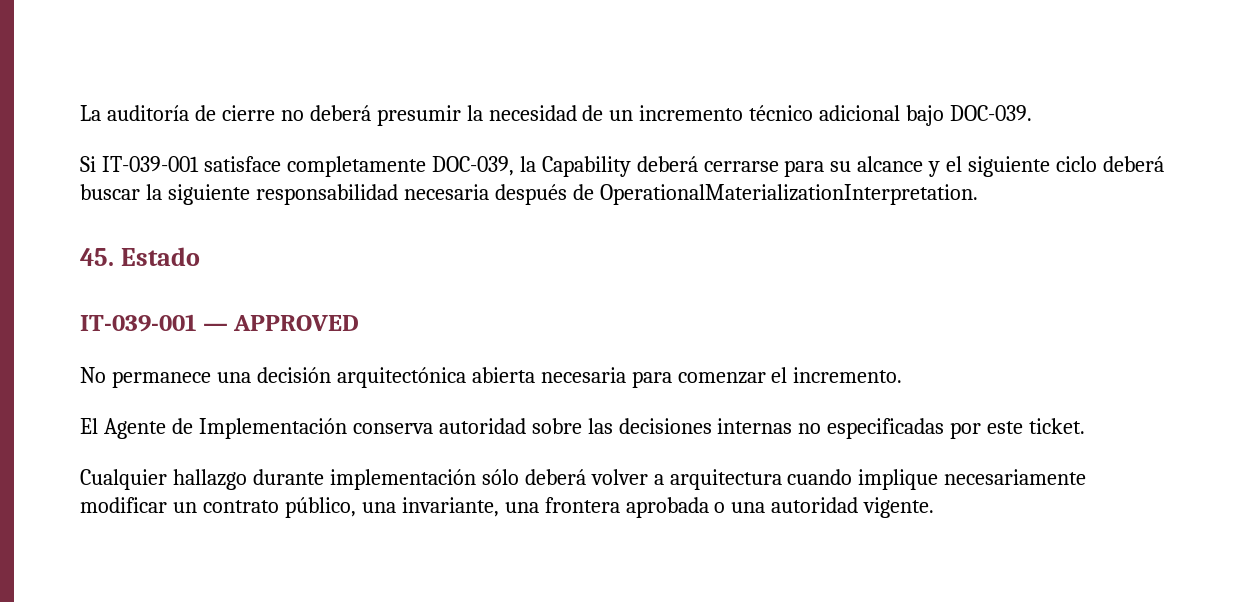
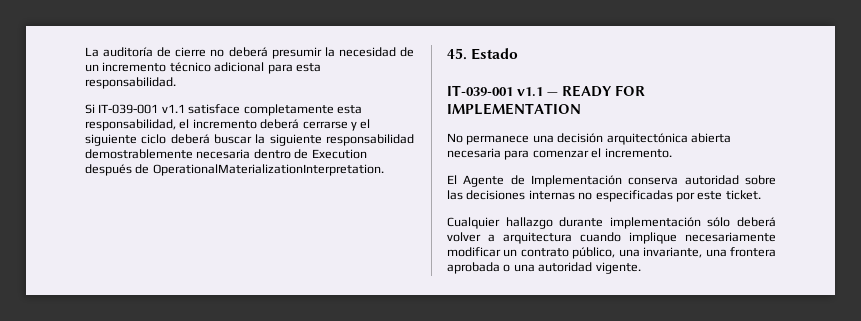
- La auditoría de cierre no deberá presumir la necesidad de un incremento técnico adicional bajo DOC-039.
+ La auditoría de cierre no deberá presumir la necesidad de un incremento técnico adicional para esta responsabilidad.
- Si IT-039-001 satisface completamente DOC-039, la Capability deberá cerrarse para su alcance y el siguiente ciclo deberá buscar la siguiente responsabilidad necesaria después de OperationalMaterializationInterpretation.
+ Si IT-039-001 v1.1 satisface completamente esta responsabilidad, el incremento deberá cerrarse y el siguiente ciclo deberá buscar la siguiente responsabilidad demostrablemente necesaria dentro de Execution después de OperationalMaterializationInterpretation.
- IT-039-001 — APPROVED
+ IT-039-001 v1.1 — READY FOR IMPLEMENTATION

